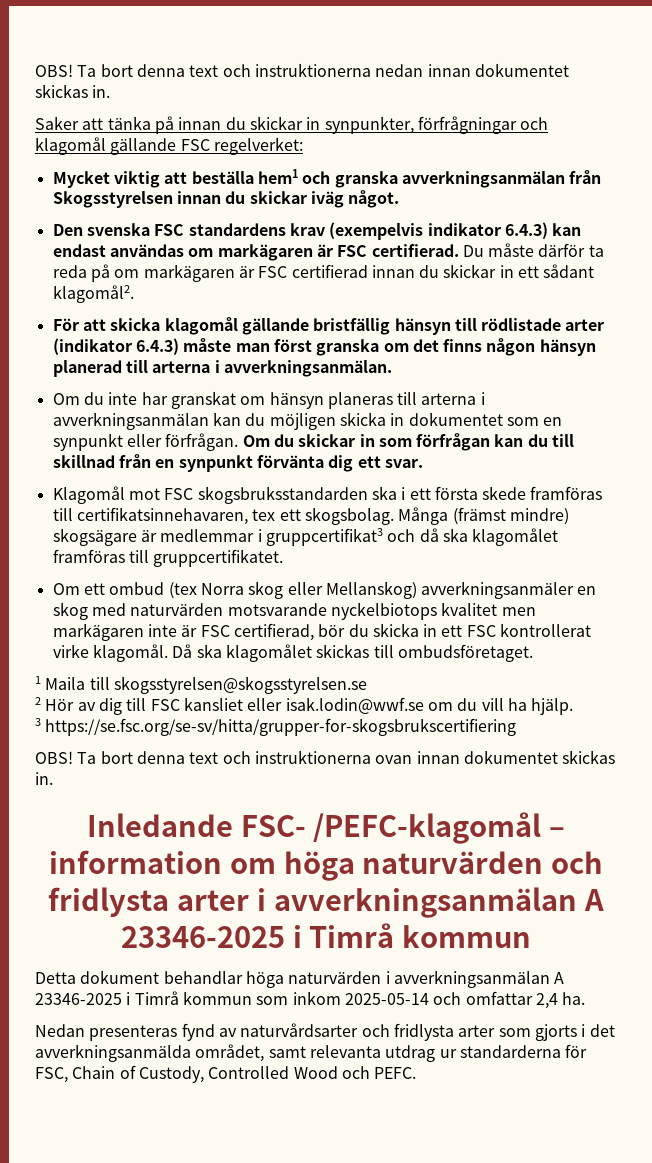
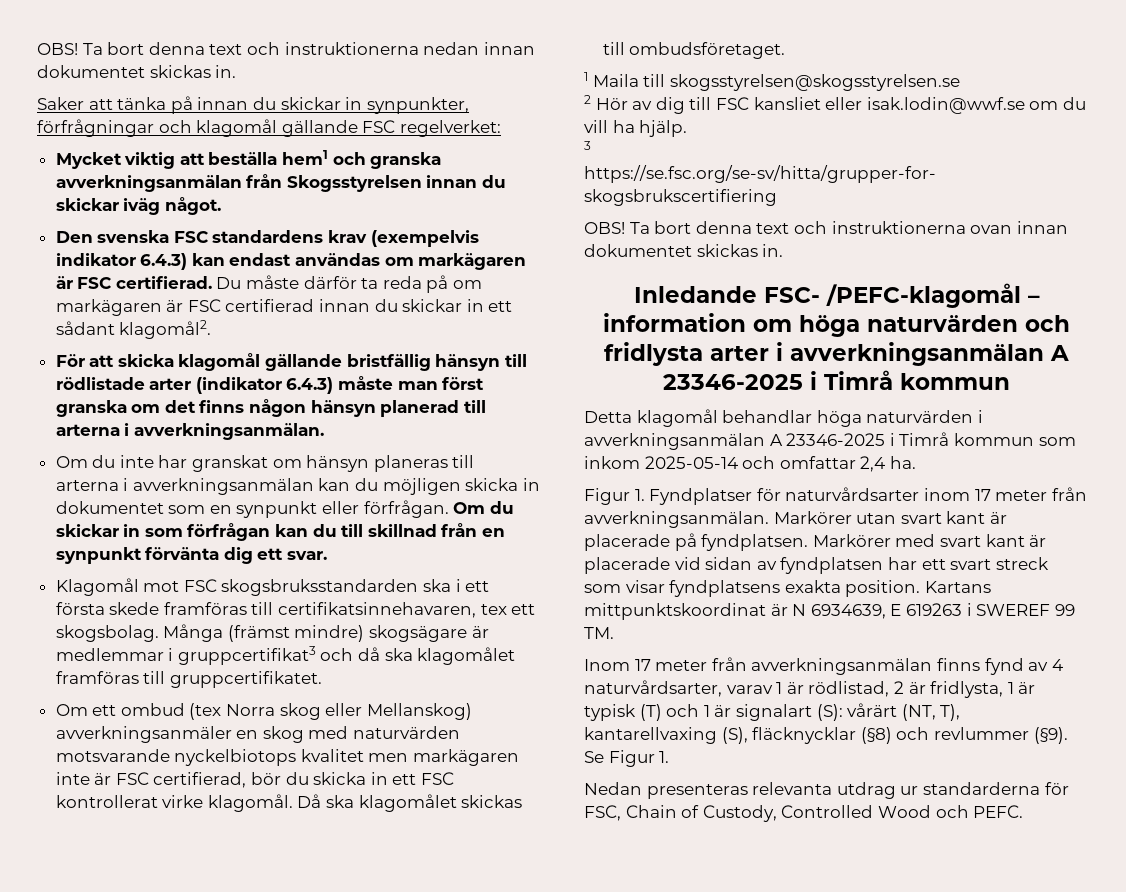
- Detta dokument behandlar höga naturvärden i avverkningsanmälan A 23346-2025 i Timrå kommun som inkom 2025-05-14 och omfattar 2,4 ha.
+ Detta klagomål behandlar höga naturvärden i avverkningsanmälan A 23346-2025 i Timrå kommun som inkom 2025-05-14 och omfattar 2,4 ha.
- Nedan presenteras fynd av naturvårdsarter och fridlysta arter som gjorts i det avverkningsanmälda området, samt relevanta utdrag ur standarderna för FSC, Chain of Custody, Controlled Wood och PEFC.
+ Figur 1. Fyndplatser för naturvårdsarter inom 17 meter från avverkningsanmälan. Markörer utan svart kant är placerade på fyndplatsen. Markörer med svart kant är placerade vid sidan av fyndplatsen har ett svart streck som visar fyndplatsens exakta position. Kartans mittpunktskoordinat är N 6934639, E 619263 i SWEREF 99 TM.
+ Inom 17 meter från avverkningsanmälan finns fynd av 4 naturvårdsarter, varav 1 är rödlistad, 2 är fridlysta, 1 är typisk (T) och 1 är signalart (S): vårärt (NT, T), kantarellvaxing (S), fläcknycklar (§8) och revlummer (§9). Se Figur 1.
+ Nedan presenteras relevanta utdrag ur standarderna för FSC, Chain of Custody, Controlled Wood och PEFC.

